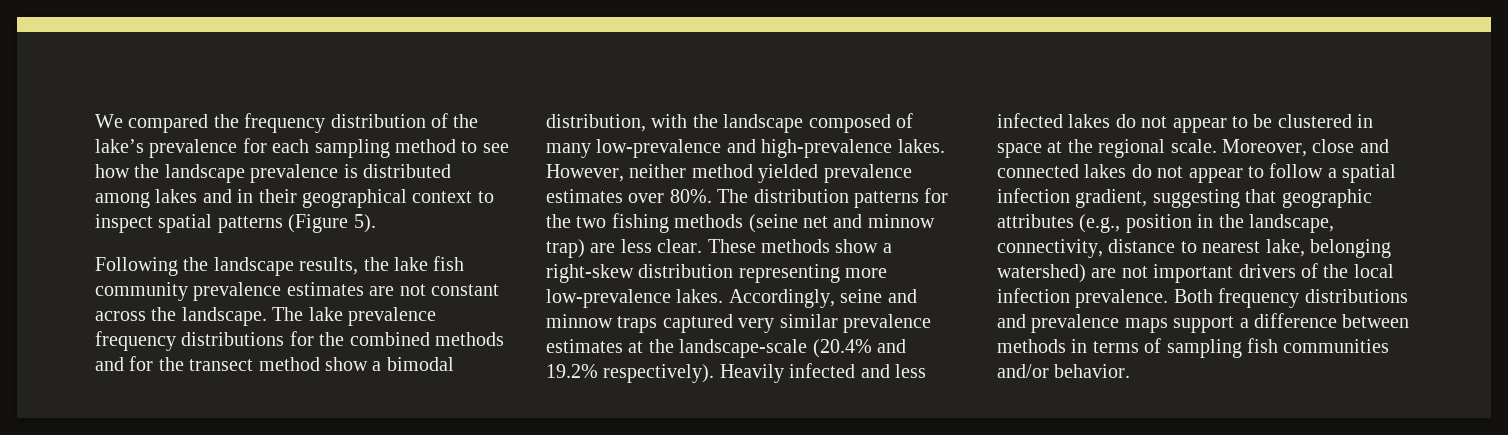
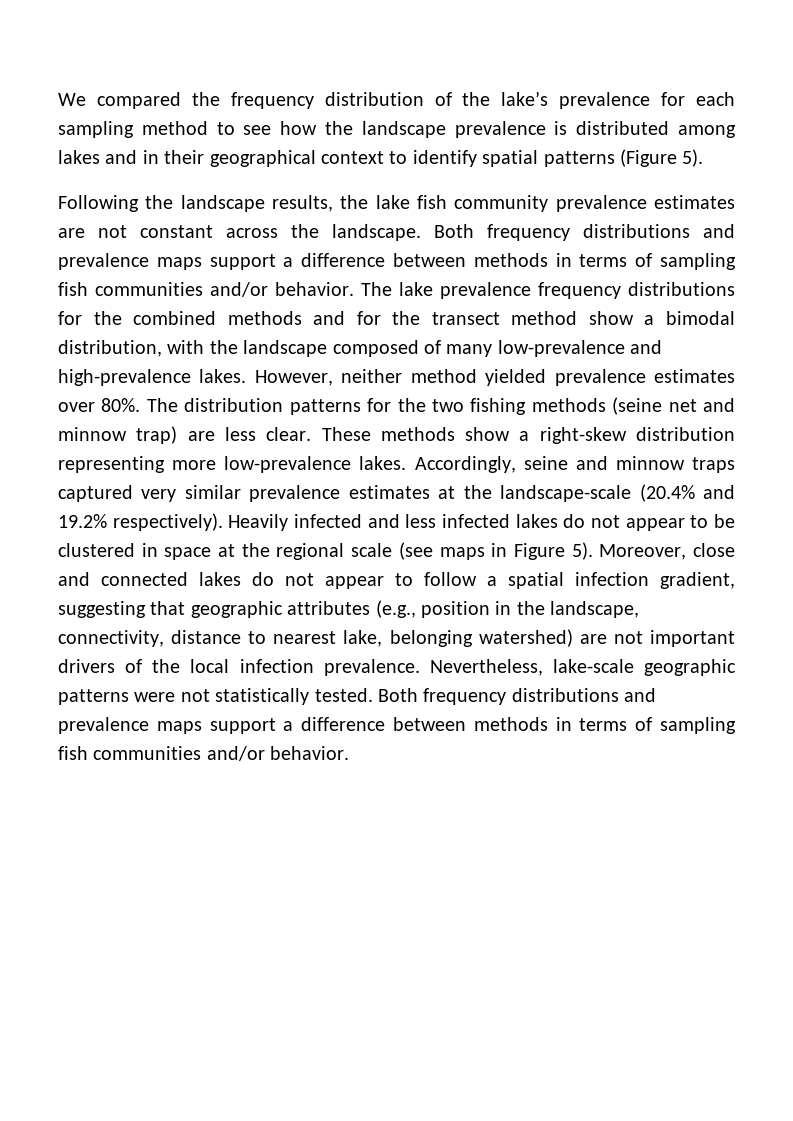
- We compared the frequency distribution of the lake’s prevalence for each sampling method to see how the landscape prevalence is distributed among lakes and in their geographical context to inspect spatial patterns (Figure 5).
+ We compared the frequency distribution of the lake’s prevalence for each sampling method to see how the landscape prevalence is distributed among lakes and in their geographical context to identify spatial patterns (Figure 5).
- Following the landscape results, the lake fish community prevalence estimates are not constant across the landscape.
+ Following the landscape results, the lake fish community prevalence estimates are not constant across the landscape. Both frequency distributions and prevalence maps support a difference between methods in terms of sampling fish communities and/or behavior.
- Heavily infected and less infected lakes do not appear to be clustered in space at the regional scale.
+ Heavily infected and less infected lakes do not appear to be clustered in space at the regional scale (see maps in Figure 5).
+ Nevertheless, lake-scale geographic patterns were not statistically tested.

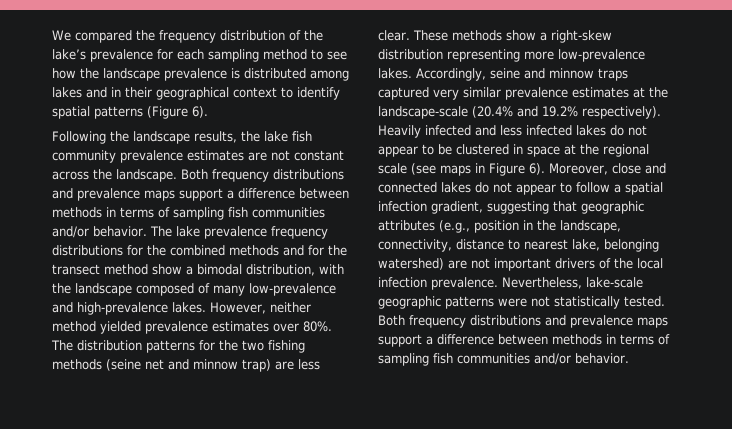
- We compared the frequency distribution of the lake’s prevalence for each sampling method to see how the landscape prevalence is distributed among lakes and in their geographical context to identify spatial patterns (Figure 5).
+ We compared the frequency distribution of the lake’s prevalence for each sampling method to see how the landscape prevalence is distributed among lakes and in their geographical context to identify spatial patterns (Figure 6).
- Heavily infected and less infected lakes do not appear to be clustered in space at the regional scale (see maps in Figure 5).
+ Heavily infected and less infected lakes do not appear to be clustered in space at the regional scale (see maps in Figure 6).

